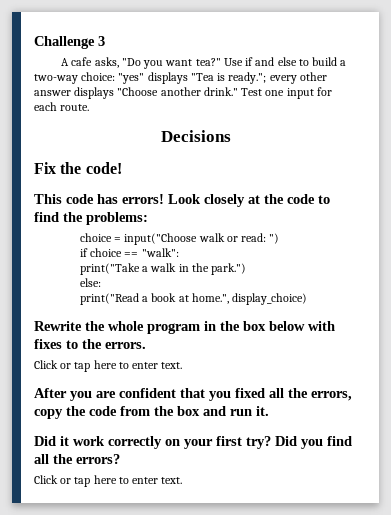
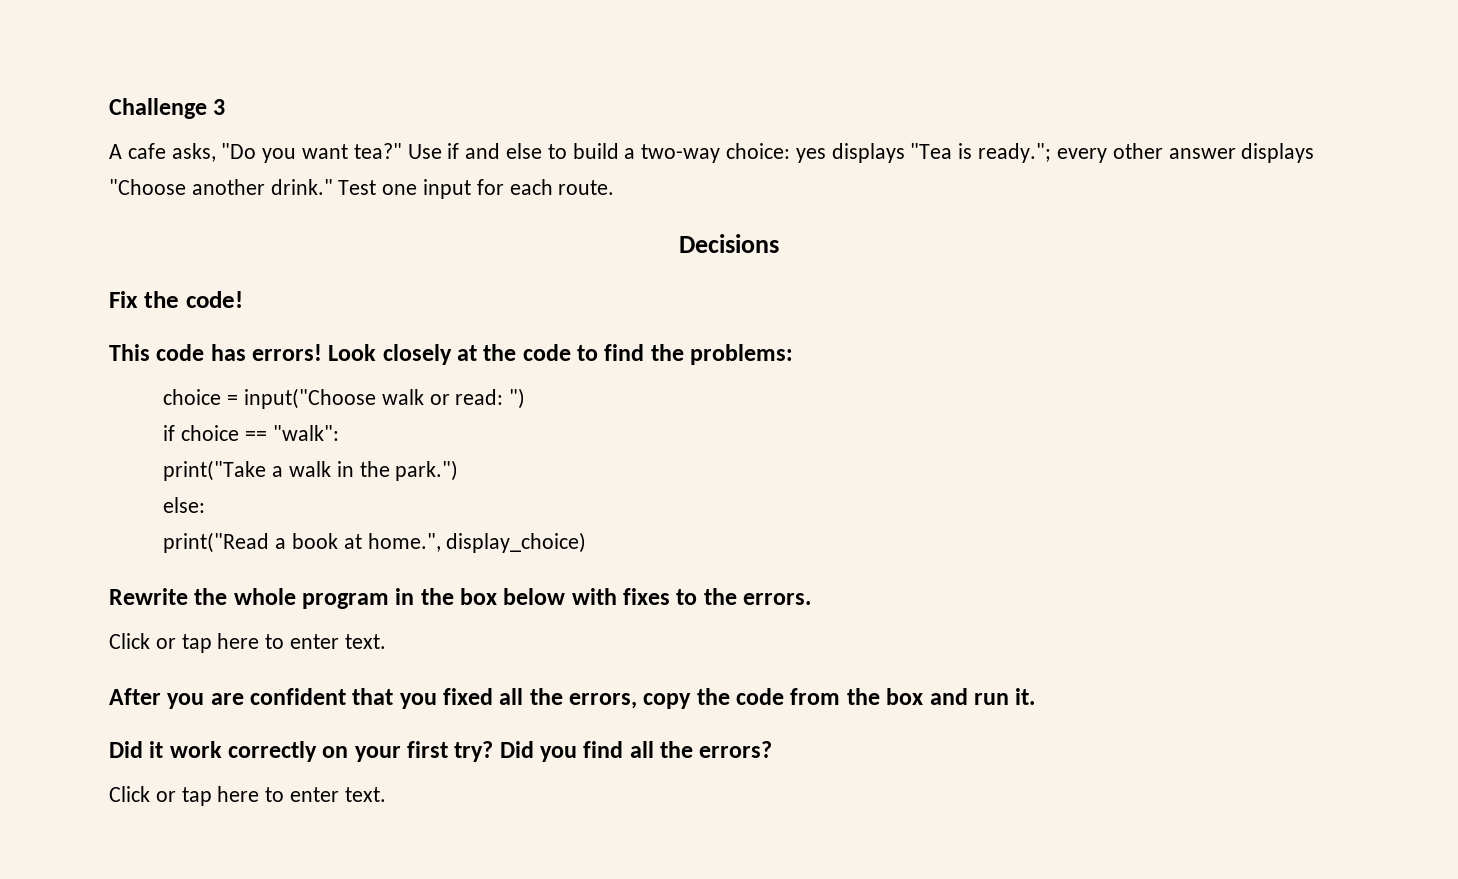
- Use if and else to build a two-way choice: "yes" displays "Tea is ready."; every other answer displays "Choose another drink."
+ Use if and else to build a two-way choice: yes displays "Tea is ready."; every other answer displays "Choose another drink."

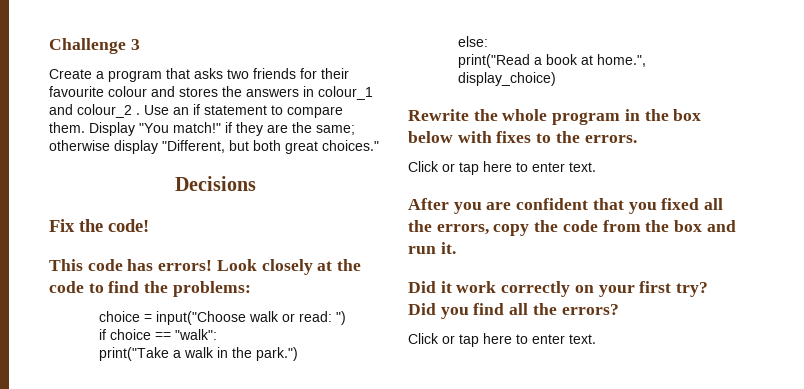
- A cafe asks, "Do you want tea?" Use if and else to build a two-way choice: yes displays "Tea is ready."; every other answer displays "Choose another drink." Test one input for each route.
+ Create a program that asks two friends for their favourite colour and stores the answers in colour_1 and colour_2 . Use an if statement to compare them. Display "You match!" if they are the same; otherwise display "Different, but both great choices."

